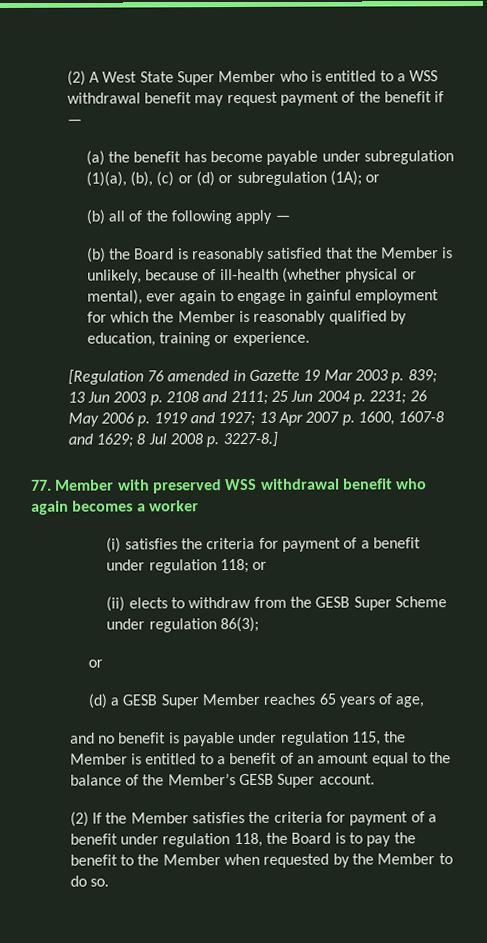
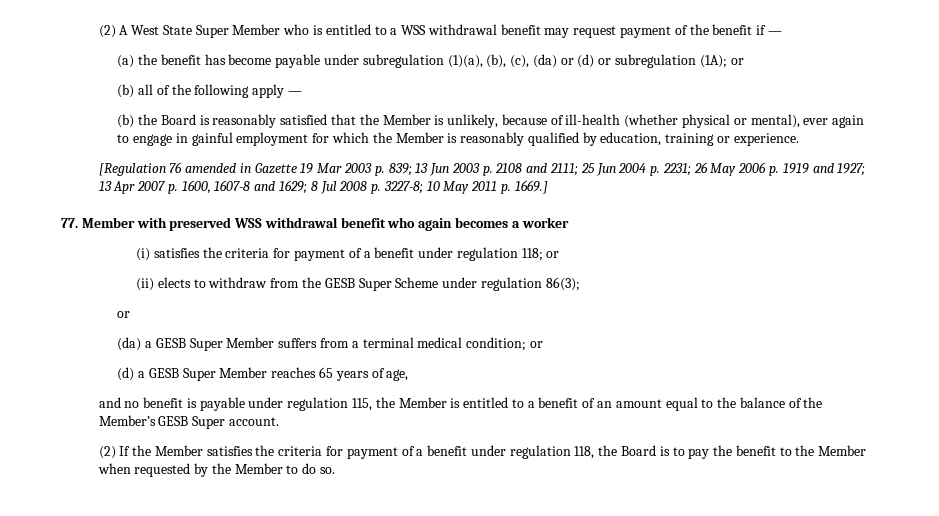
- (a) the benefit has become payable under subregulation (1)(a), (b), (c) or (d) or subregulation (1A); or
+ (a) the benefit has become payable under subregulation (1)(a), (b), (c), (da) or (d) or subregulation (1A); or
- [Regulation 76 amended in Gazette 19 Mar 2003 p. 839; 13 Jun 2003 p. 2108 and 2111; 25 Jun 2004 p. 2231; 26 May 2006 p. 1919 and 1927; 13 Apr 2007 p. 1600, 1607-8 and 1629; 8 Jul 2008 p. 3227-8.]
+ [Regulation 76 amended in Gazette 19 Mar 2003 p. 839; 13 Jun 2003 p. 2108 and 2111; 25 Jun 2004 p. 2231; 26 May 2006 p. 1919 and 1927; 13 Apr 2007 p. 1600, 1607-8 and 1629; 8 Jul 2008 p. 3227-8; 10 May 2011 p. 1669.]
+ (da) a GESB Super Member suffers from a terminal medical condition; or

